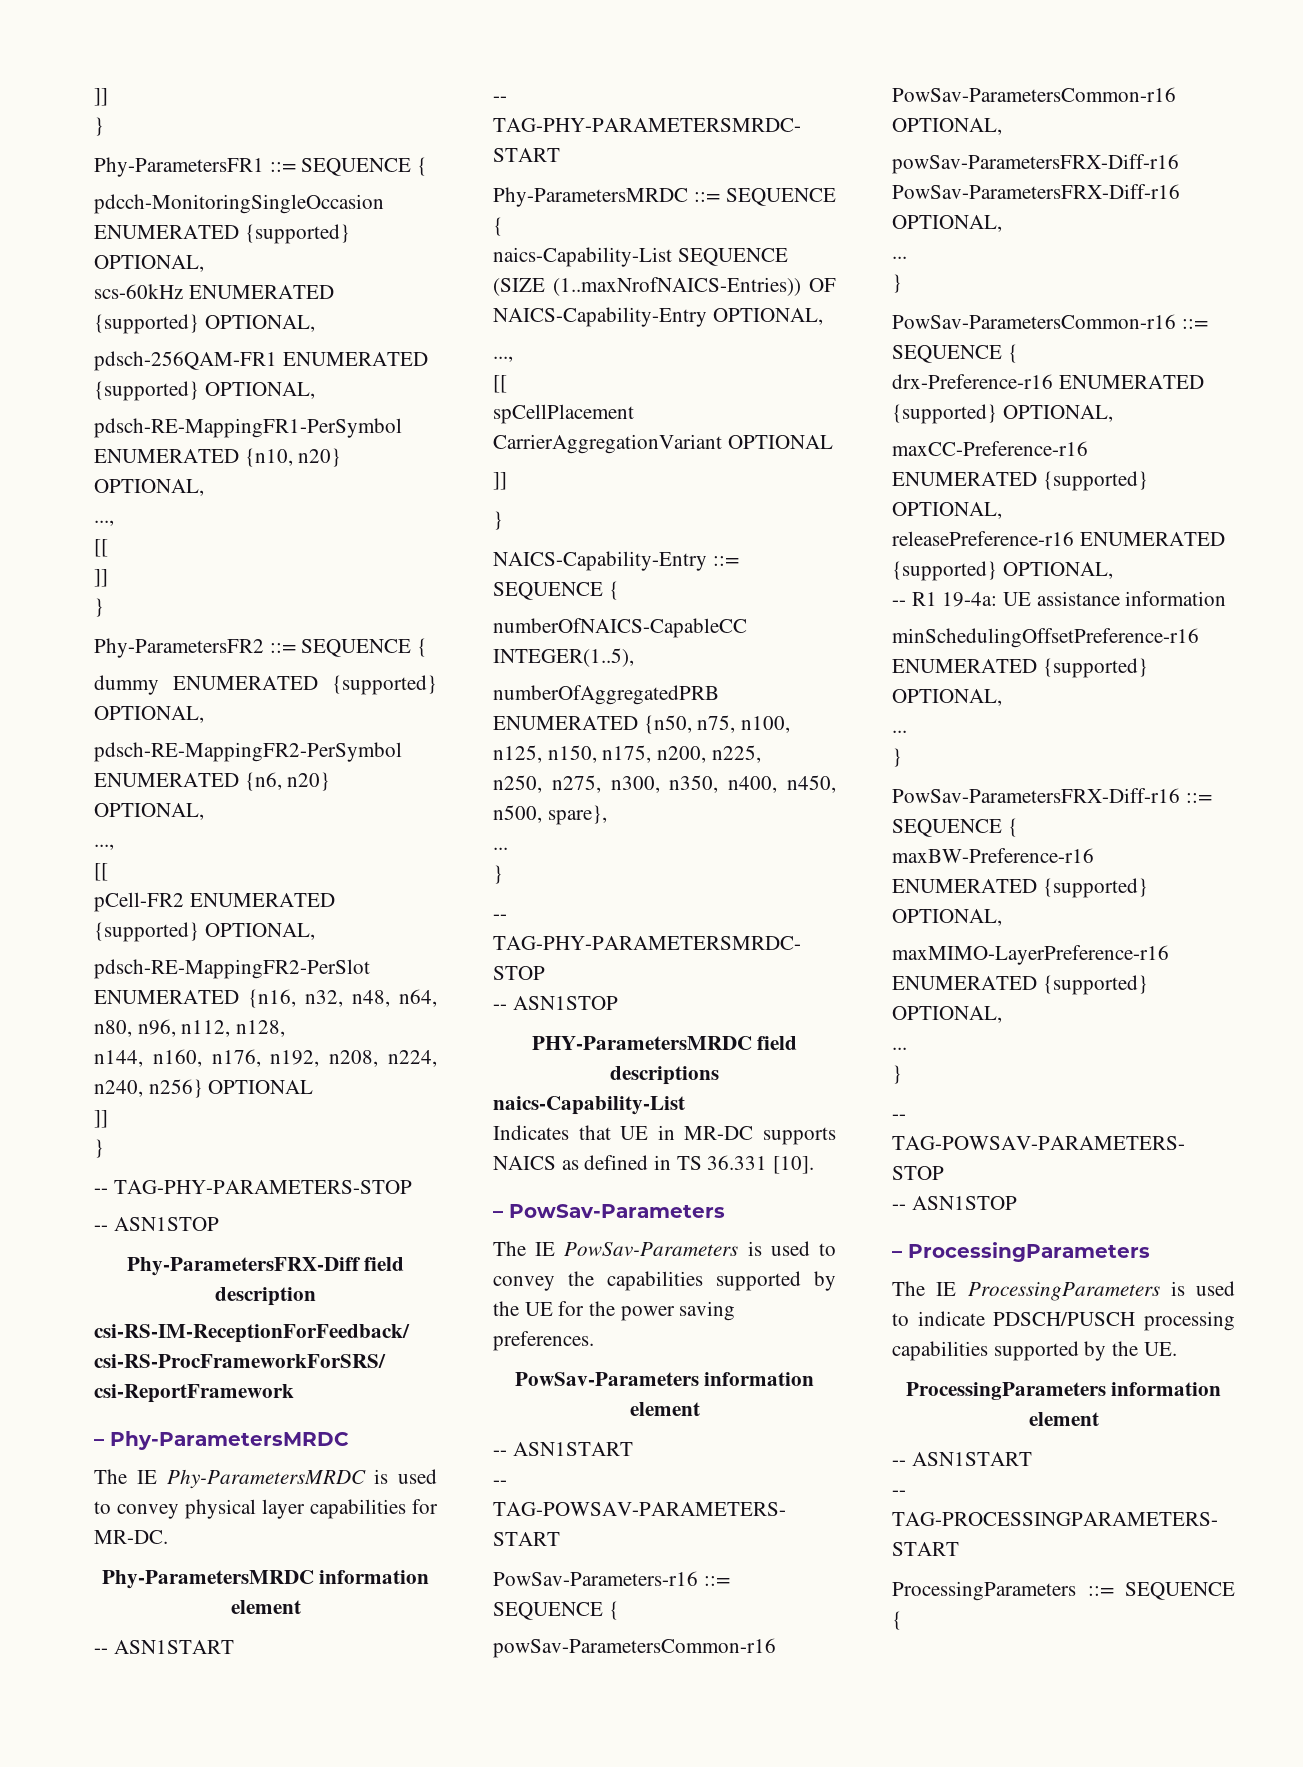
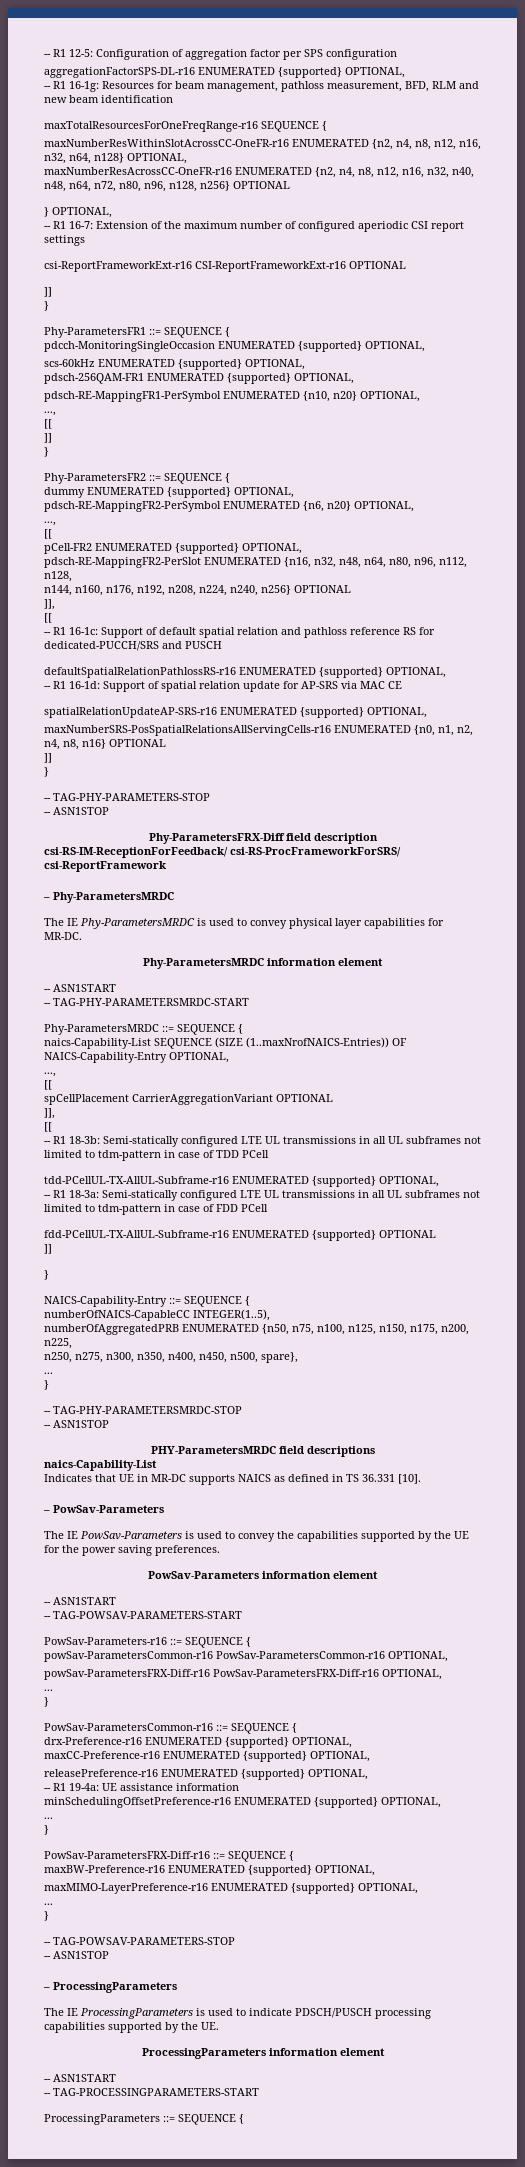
+ -- R1 12-5: Configuration of aggregation factor per SPS configuration
+ aggregationFactorSPS-DL-r16 ENUMERATED {supported} OPTIONAL,
+ -- R1 16-1g: Resources for beam management, pathloss measurement, BFD, RLM and new beam identification
+ maxTotalResourcesForOneFreqRange-r16 SEQUENCE {
+ maxNumberResWithinSlotAcrossCC-OneFR-r16 ENUMERATED {n2, n4, n8, n12, n16, n32, n64, n128} OPTIONAL,
+ maxNumberResAcrossCC-OneFR-r16 ENUMERATED {n2, n4, n8, n12, n16, n32, n40, n48, n64, n72, n80, n96, n128, n256} OPTIONAL
+ } OPTIONAL,
+ -- R1 16-7: Extension of the maximum number of configured aperiodic CSI report settings
+ csi-ReportFrameworkExt-r16 CSI-ReportFrameworkExt-r16 OPTIONAL
  n144, n160, n176, n192, n208, n224, n240, n256} OPTIONAL
+ ]],
+ [[
+ -- R1 16-1c: Support of default spatial relation and pathloss reference RS for dedicated-PUCCH/SRS and PUSCH
+ defaultSpatialRelationPathlossRS-r16 ENUMERATED {supported} OPTIONAL,
+ -- R1 16-1d: Support of spatial relation update for AP-SRS via MAC CE
+ spatialRelationUpdateAP-SRS-r16 ENUMERATED {supported} OPTIONAL,
+ maxNumberSRS-PosSpatialRelationsAllServingCells-r16 ENUMERATED {n0, n1, n2, n4, n8, n16} OPTIONAL
  spCellPlacement CarrierAggregationVariant OPTIONAL
+ ]],
+ [[
+ -- R1 18-3b: Semi-statically configured LTE UL transmissions in all UL subframes not limited to tdm-pattern in case of TDD PCell
+ tdd-PCellUL-TX-AllUL-Subframe-r16 ENUMERATED {supported} OPTIONAL,
+ -- R1 18-3a: Semi-statically configured LTE UL transmissions in all UL subframes not limited to tdm-pattern in case of FDD PCell
+ fdd-PCellUL-TX-AllUL-Subframe-r16 ENUMERATED {supported} OPTIONAL

